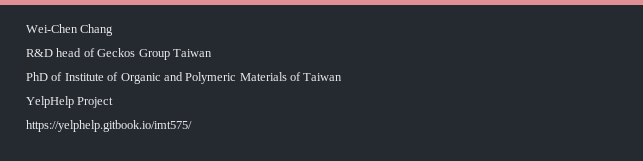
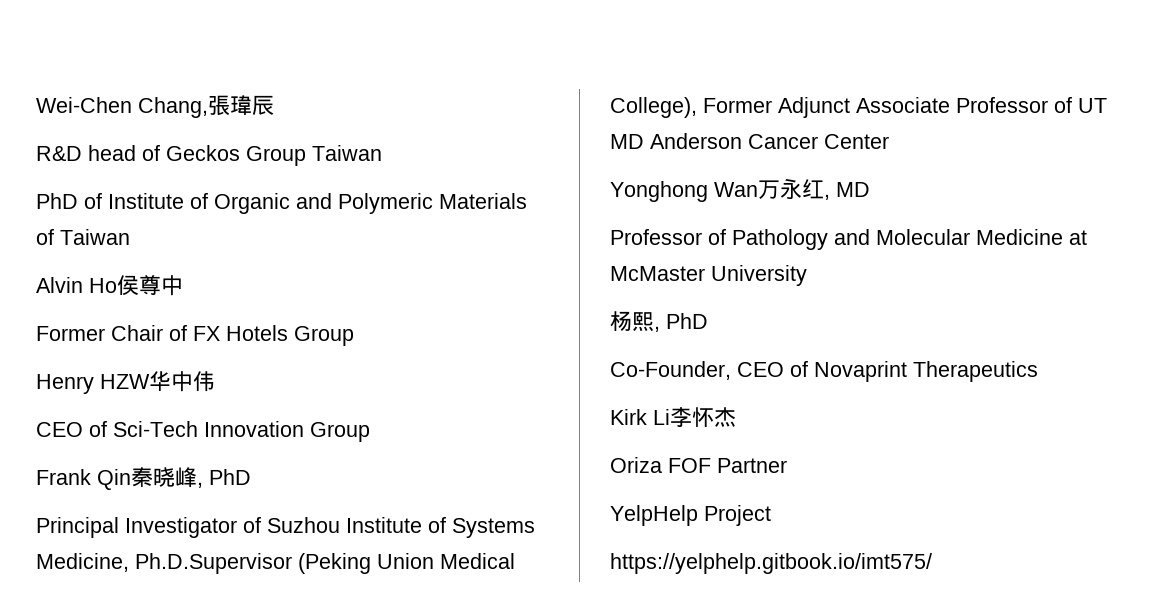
- Wei-Chen Chang
+ Wei-Chen Chang,張瑋辰
+ Alvin Ho侯尊中
+ Former Chair of FX Hotels Group
+ Henry HZW华中伟
+ CEO of Sci-Tech Innovation Group
+ Frank Qin秦晓峰, PhD
+ Principal Investigator of Suzhou Institute of Systems Medicine, Ph.D.Supervisor (Peking Union Medical College), Former Adjunct Associate Professor of UT MD Anderson Cancer Center
+ Yonghong Wan万永红, MD
+ Professor of Pathology and Molecular Medicine at McMaster University
+ 杨熙, PhD
+ Co-Founder, CEO of Novaprint Therapeutics
+ Kirk Li李怀杰
+ Oriza FOF Partner

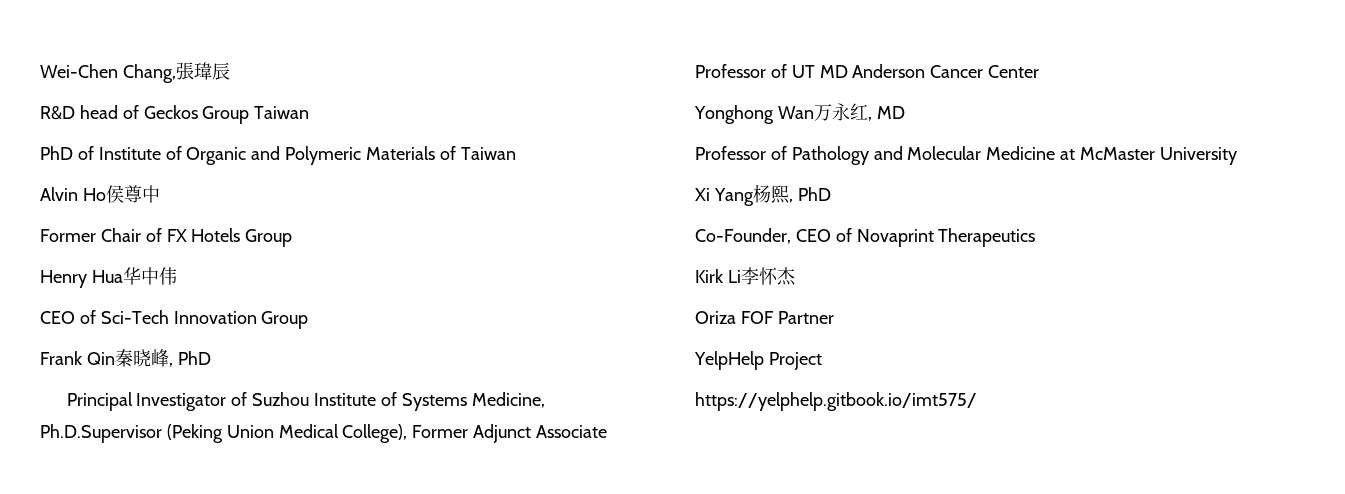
- Henry HZW华中伟
+ Henry Hua华中伟
- 杨熙, PhD
+ Xi Yang杨熙, PhD

